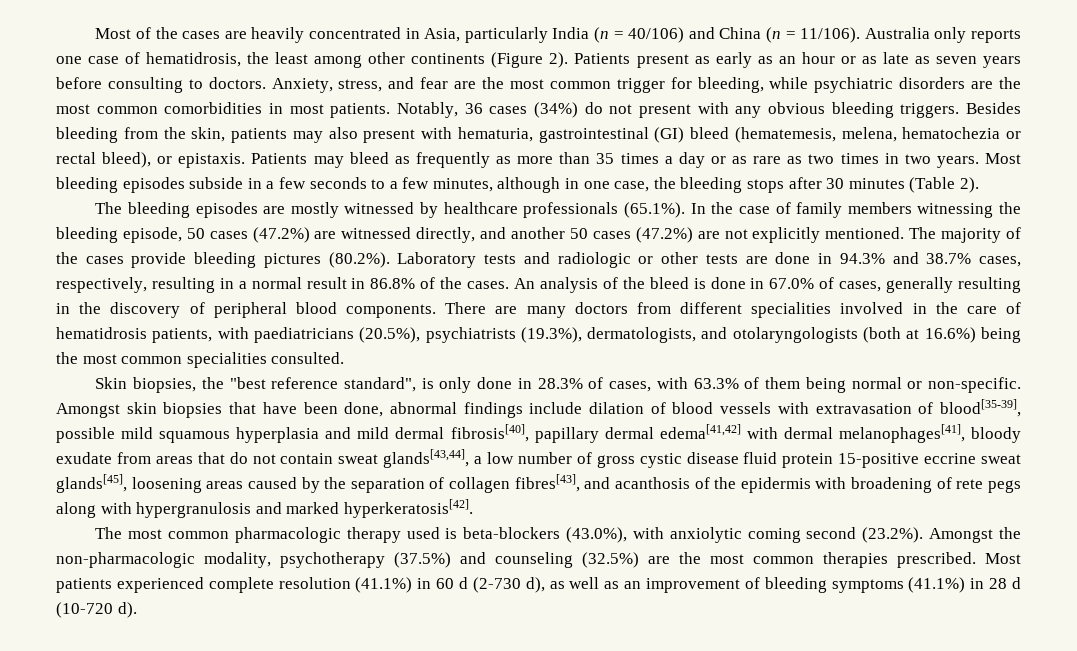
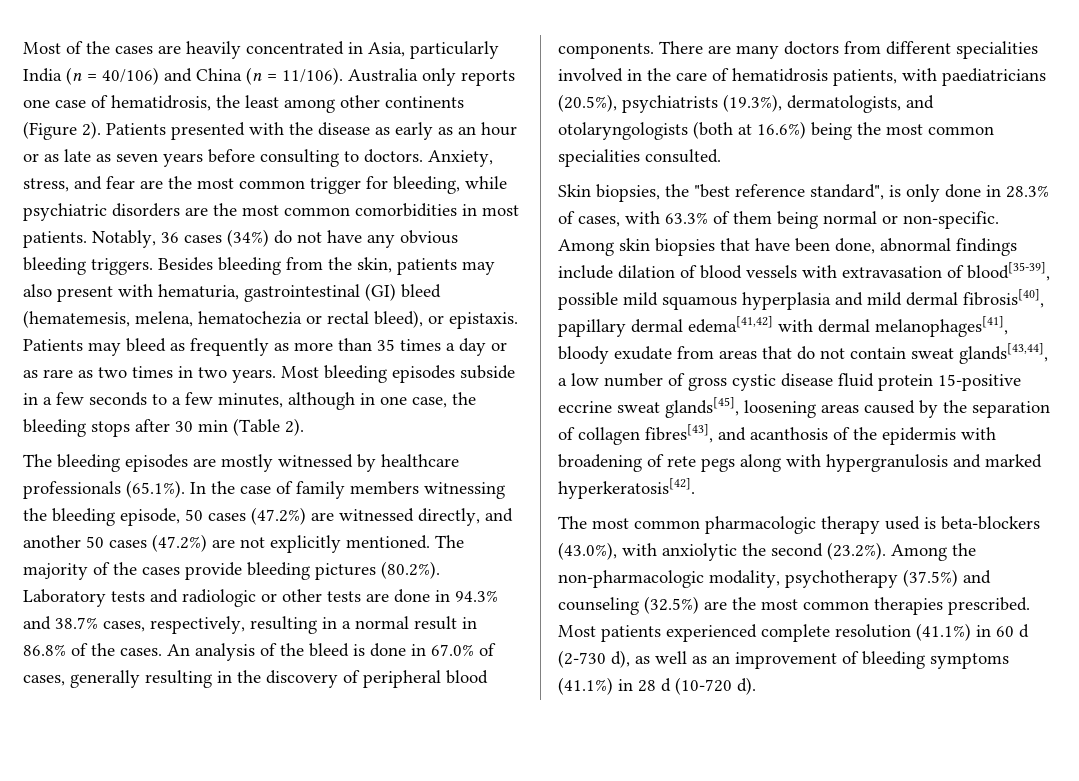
- Patients present as early as an hour or as late as seven years before consulting to doctors.
+ Patients presented with the disease as early as an hour or as late as seven years before consulting to doctors.
- Notably, 36 cases (34%) do not present with any obvious bleeding triggers.
+ Notably, 36 cases (34%) do not have any obvious bleeding triggers.
- Most bleeding episodes subside in a few seconds to a few minutes, although in one case, the bleeding stops after 30 minutes (Table 2).
+ Most bleeding episodes subside in a few seconds to a few minutes, although in one case, the bleeding stops after 30 min (Table 2).
- Amongst skin biopsies that have been done, abnormal findings include dilation of blood vessels with extravasation of blood[35-39], possible mild squamous hyperplasia and mild dermal fibrosis[40], papillary dermal edema[41,42] with dermal melanophages[41], bloody exudate from areas that do not contain sweat glands[43,44], a low number of gross cystic disease fluid protein 15-positive eccrine sweat glands[45], loosening areas caused by the separation of collagen fibres[43], and acanthosis of the epidermis with broadening of rete pegs along with hypergranulosis and marked hyperkeratosis[42].
+ Among skin biopsies that have been done, abnormal findings include dilation of blood vessels with extravasation of blood[35-39], possible mild squamous hyperplasia and mild dermal fibrosis[40], papillary dermal edema[41,42] with dermal melanophages[41], bloody exudate from areas that do not contain sweat glands[43,44], a low number of gross cystic disease fluid protein 15-positive eccrine sweat glands[45], loosening areas caused by the separation of collagen fibres[43], and acanthosis of the epidermis with broadening of rete pegs along with hypergranulosis and marked hyperkeratosis[42].
- The most common pharmacologic therapy used is beta-blockers (43.0%), with anxiolytic coming second (23.2%). Amongst the non-pharmacologic modality, psychotherapy (37.5%) and counseling (32.5%) are the most common therapies prescribed.
+ The most common pharmacologic therapy used is beta-blockers (43.0%), with anxiolytic the second (23.2%). Among the non-pharmacologic modality, psychotherapy (37.5%) and counseling (32.5%) are the most common therapies prescribed.

